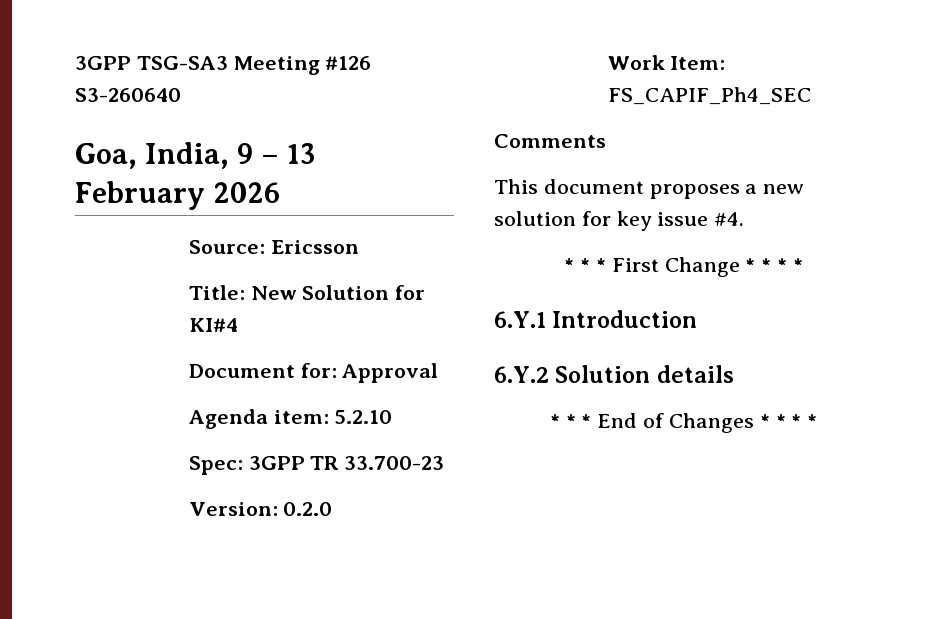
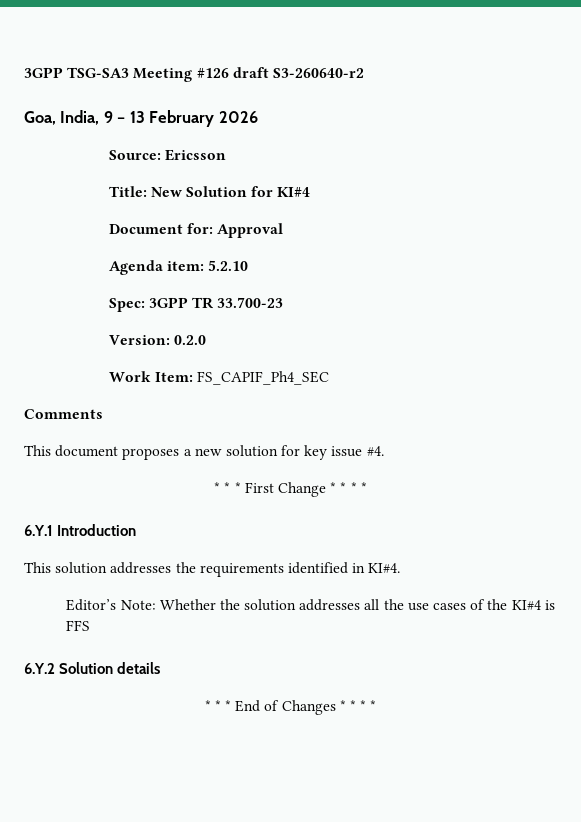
- 3GPP TSG-SA3 Meeting #126 S3-260640
+ 3GPP TSG-SA3 Meeting #126 draft S3-260640-r2
+ This solution addresses the requirements identified in KI#4.
+ Editor’s Note: Whether the solution addresses all the use cases of the KI#4 is FFS

